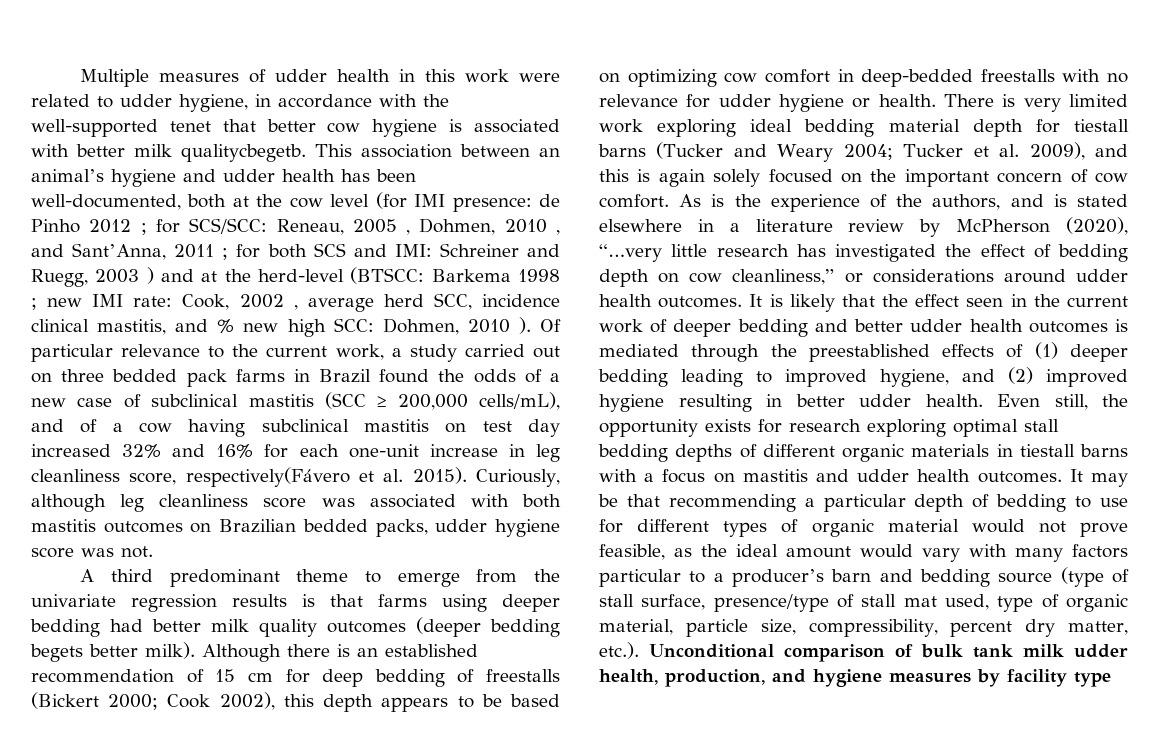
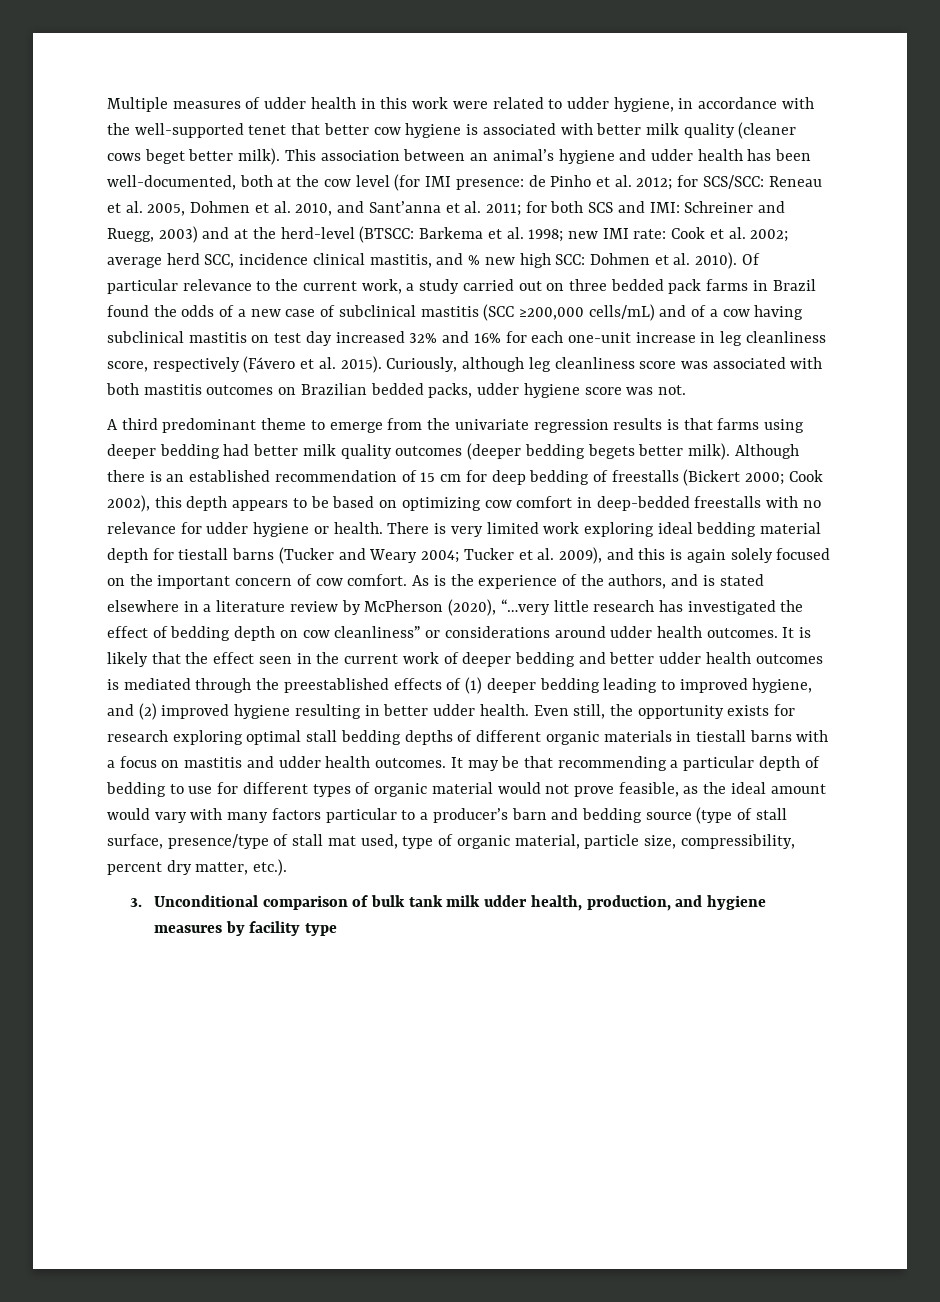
- Multiple measures of udder health in this work were related to udder hygiene, in accordance with the well-supported tenet that better cow hygiene is associated with better milk qualitycbegetb.
+ Multiple measures of udder health in this work were related to udder hygiene, in accordance with the well-supported tenet that better cow hygiene is associated with better milk quality (cleaner cows beget better milk).
- This association between an animal’s hygiene and udder health has been well-documented, both at the cow level (for IMI presence: de Pinho 2012 ; for SCS/SCC: Reneau, 2005 , Dohmen, 2010 , and Sant’Anna, 2011 ; for both SCS and IMI: Schreiner and Ruegg, 2003 ) and at the herd-level (BTSCC: Barkema 1998 ; new IMI rate: Cook, 2002 , average herd SCC, incidence clinical mastitis, and % new high SCC: Dohmen, 2010 ).
+ This association between an animal’s hygiene and udder health has been well-documented, both at the cow level (for IMI presence: de Pinho et al. 2012; for SCS/SCC: Reneau et al. 2005, Dohmen et al. 2010, and Sant’anna et al. 2011; for both SCS and IMI: Schreiner and Ruegg, 2003) and at the herd-level (BTSCC: Barkema et al. 1998; new IMI rate: Cook et al. 2002; average herd SCC, incidence clinical mastitis, and % new high SCC: Dohmen et al. 2010).
- Of particular relevance to the current work, a study carried out on three bedded pack farms in Brazil found the odds of a new case of subclinical mastitis (SCC ≥ 200,000 cells/mL), and of a cow having subclinical mastitis on test day increased 32% and 16% for each one-unit increase in leg cleanliness score, respectively(Fávero et al. 2015).
+ Of particular relevance to the current work, a study carried out on three bedded pack farms in Brazil found the odds of a new case of subclinical mastitis (SCC ≥200,000 cells/mL) and of a cow having subclinical mastitis on test day increased 32% and 16% for each one-unit increase in leg cleanliness score, respectively (Fávero et al. 2015).
- As is the experience of the authors, and is stated elsewhere in a literature review by McPherson (2020), “…very little research has investigated the effect of bedding depth on cow cleanliness,” or considerations around udder health outcomes.
+ As is the experience of the authors, and is stated elsewhere in a literature review by McPherson (2020), “…very little research has investigated the effect of bedding depth on cow cleanliness” or considerations around udder health outcomes.
- It may be that recommending a particular depth of bedding to use for different types of organic material would not prove feasible, as the ideal amount would vary with many factors particular to a producer’s barn and bedding source (type of stall surface, presence/type of stall mat used, type of organic material, particle size, compressibility, percent dry matter, etc.). Unconditional comparison of bulk tank milk udder health, production, and hygiene measures by facility type
+ It may be that recommending a particular depth of bedding to use for different types of organic material would not prove feasible, as the ideal amount would vary with many factors particular to a producer’s barn and bedding source (type of stall surface, presence/type of stall mat used, type of organic material, particle size, compressibility, percent dry matter, etc.).
+ 3. Unconditional comparison of bulk tank milk udder health, production, and hygiene measures by facility type

